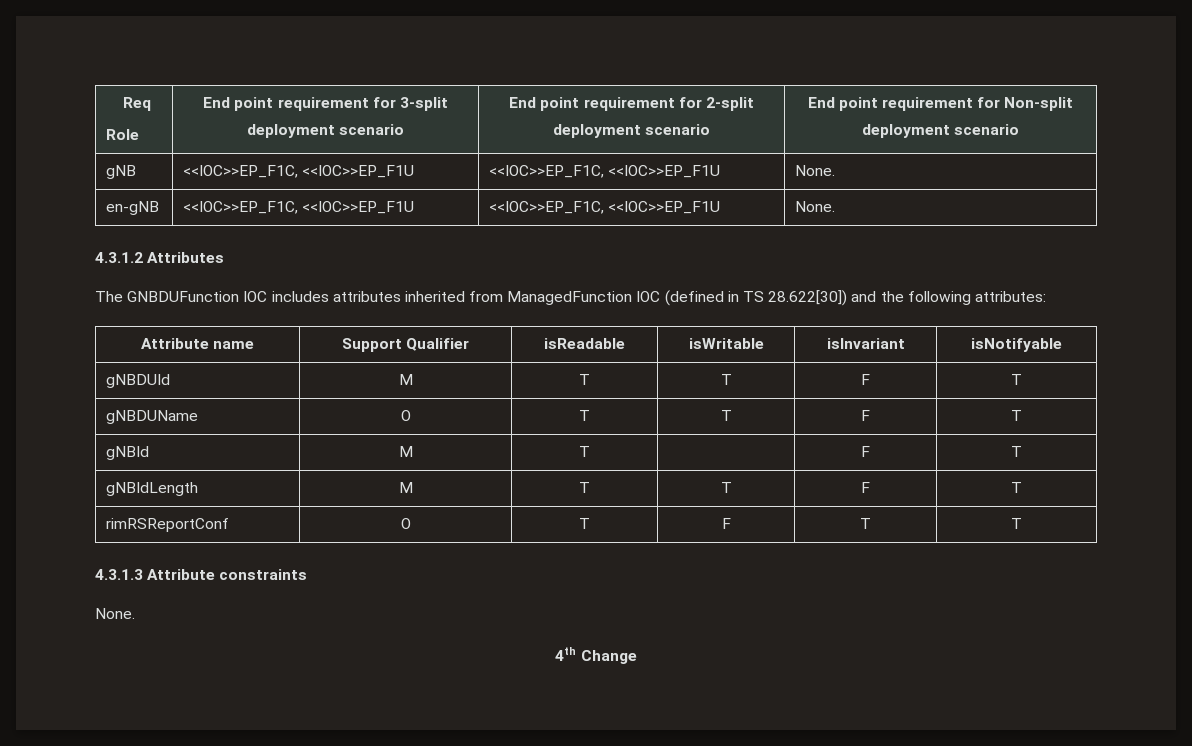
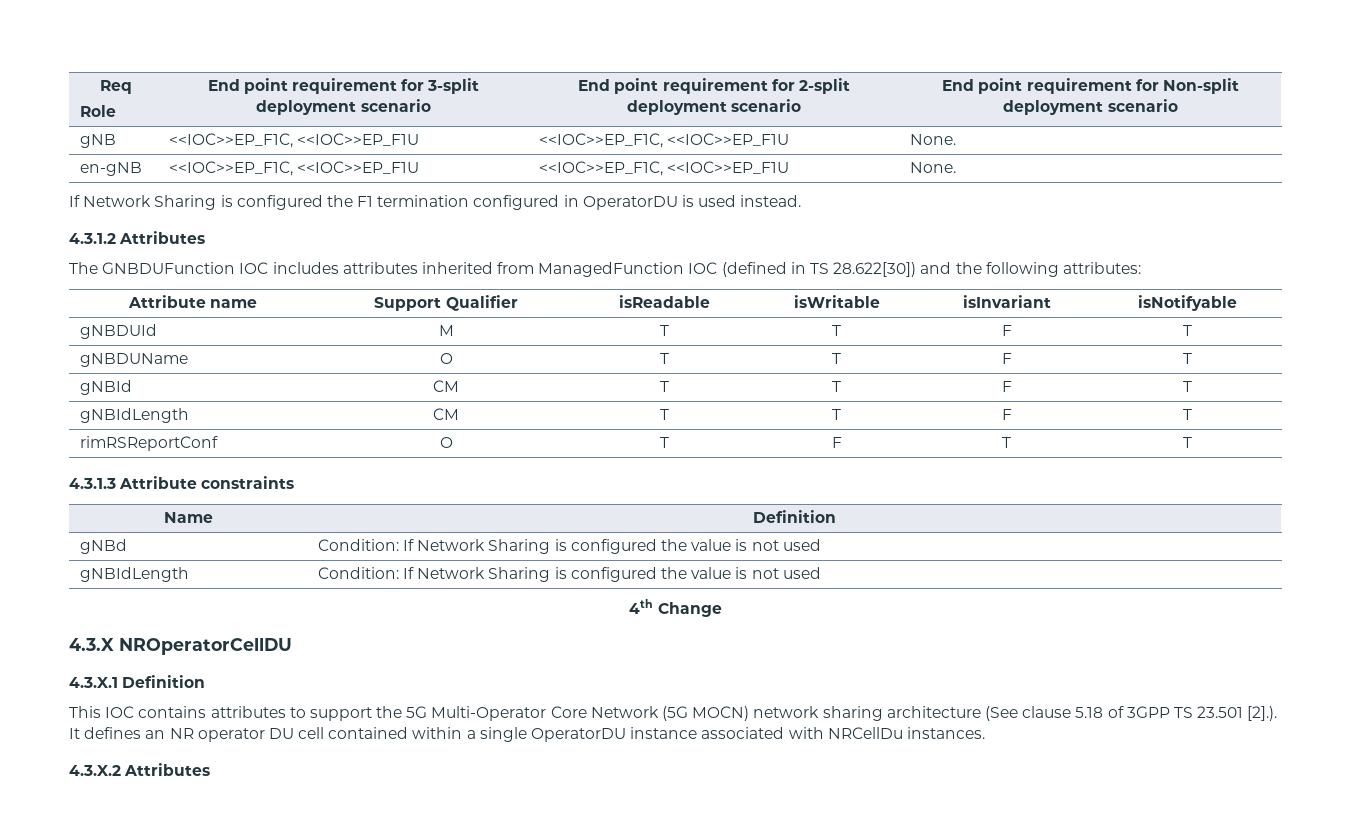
+ If Network Sharing is configured the F1 termination configured in OperatorDU is used instead.
- gNBId | M | T | | F | T
+ gNBId | CM | T | T | F | T
- gNBIdLength | M | T | T | F | T
+ gNBIdLength | CM | T | T | F | T
  4.3.1.3 Attribute constraints
- None.
+ Name | Definition
+ gNBd | Condition: If Network Sharing is configured the value is not used
+ gNBIdLength | Condition: If Network Sharing is configured the value is not used
  4th Change
+ 4.3.X NROperatorCellDU
+ 4.3.X.1 Definition
+ This IOC contains attributes to support the 5G Multi-Operator Core Network (5G MOCN) network sharing architecture (See clause 5.18 of 3GPP TS 23.501 [2].). It defines an NR operator DU cell contained within a single OperatorDU instance associated with NRCellDu instances.
+ 4.3.X.2 Attributes

